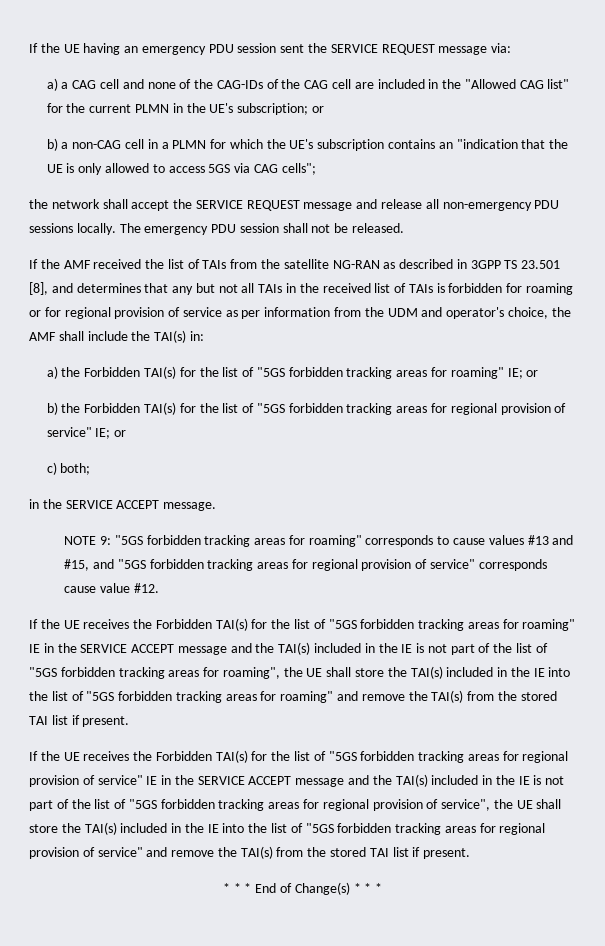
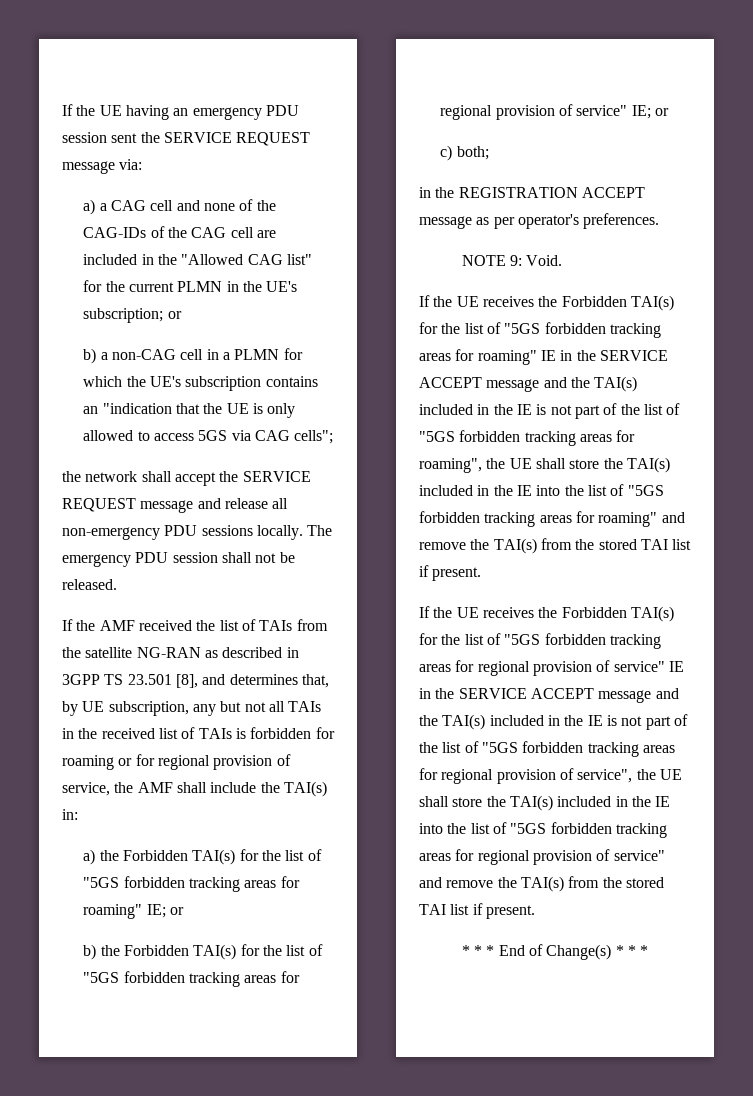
- If the AMF received the list of TAIs from the satellite NG-RAN as described in 3GPP TS 23.501 [8], and determines that any but not all TAIs in the received list of TAIs is forbidden for roaming or for regional provision of service as per information from the UDM and operator's choice, the AMF shall include the TAI(s) in:
+ If the AMF received the list of TAIs from the satellite NG-RAN as described in 3GPP TS 23.501 [8], and determines that, by UE subscription, any but not all TAIs in the received list of TAIs is forbidden for roaming or for regional provision of service, the AMF shall include the TAI(s) in:
- in the SERVICE ACCEPT message.
- NOTE 9: "5GS forbidden tracking areas for roaming" corresponds to cause values #13 and #15, and "5GS forbidden tracking areas for regional provision of service" corresponds cause value #12.
+ in the REGISTRATION ACCEPT message as per operator's preferences.
+ NOTE 9: Void.

